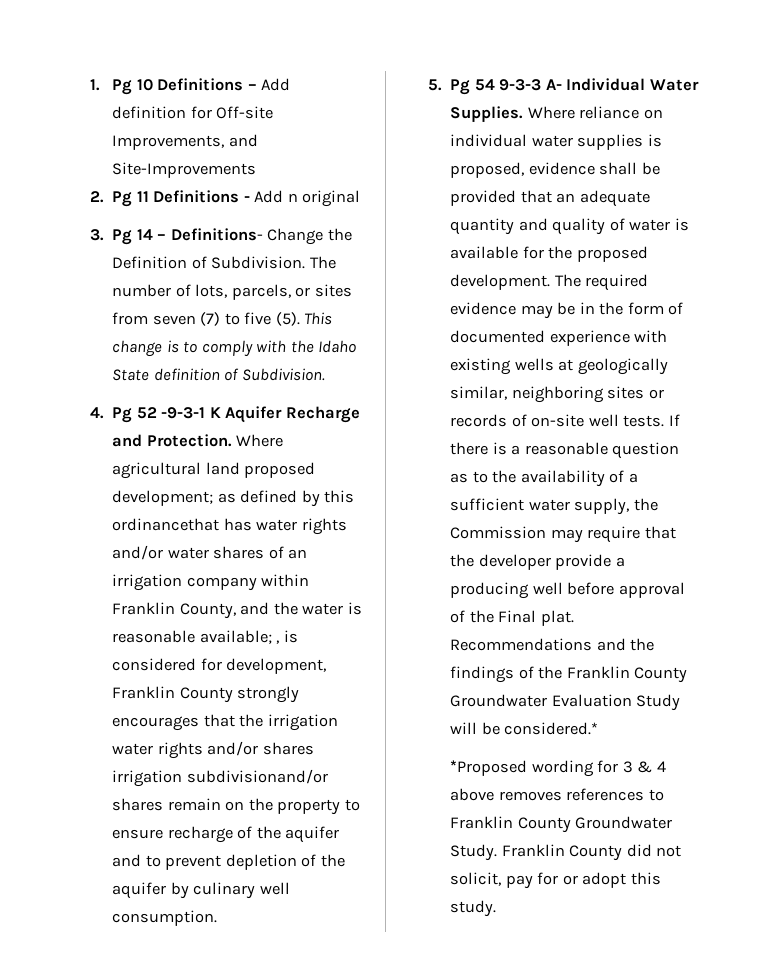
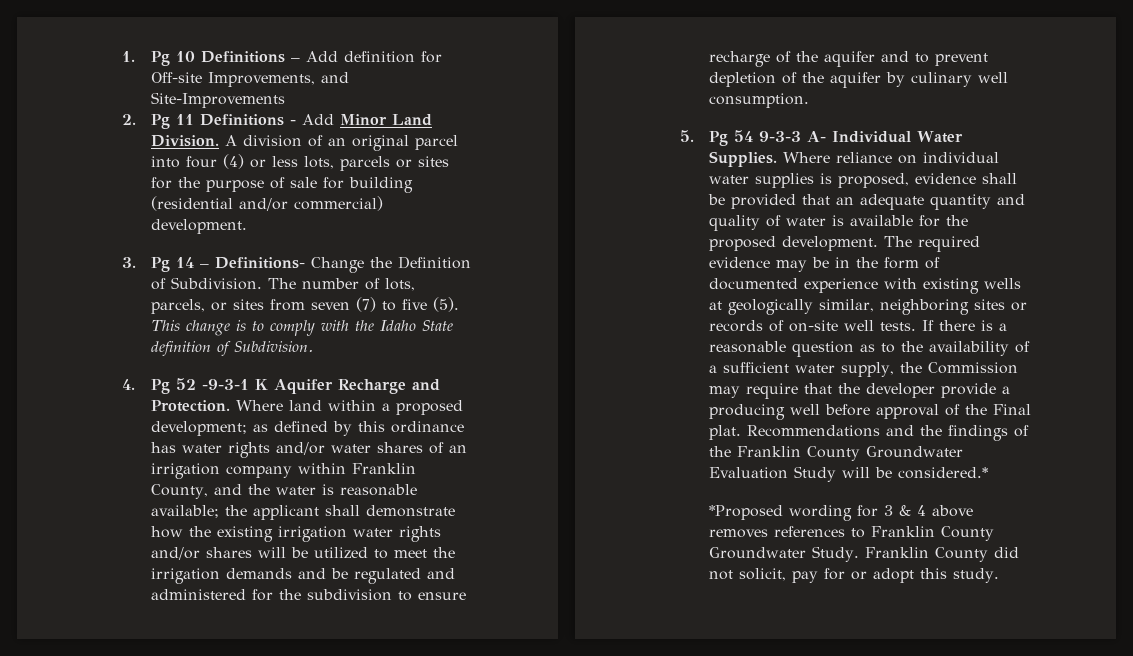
- 2. Pg 11 Definitions - Add n original
+ 2. Pg 11 Definitions - Add Minor Land Division. A division of an original parcel into four (4) or less lots, parcels or sites for the purpose of sale for building (residential and/or commercial) development.
- Where agricultural land proposed development; as defined by this ordinancethat has water rights and/or water shares of an irrigation company within Franklin County, and the water is reasonable available; , is considered for development, Franklin County strongly encourages that the irrigation water rights and/or shares irrigation subdivisionand/or shares remain on the property to ensure recharge of the aquifer and to prevent depletion of the aquifer by culinary well consumption.
+ Where land within a proposed development; as defined by this ordinance has water rights and/or water shares of an irrigation company within Franklin County, and the water is reasonable available; the applicant shall demonstrate how the existing irrigation water rights and/or shares will be utilized to meet the irrigation demands and be regulated and administered for the subdivision to ensure recharge of the aquifer and to prevent depletion of the aquifer by culinary well consumption.

